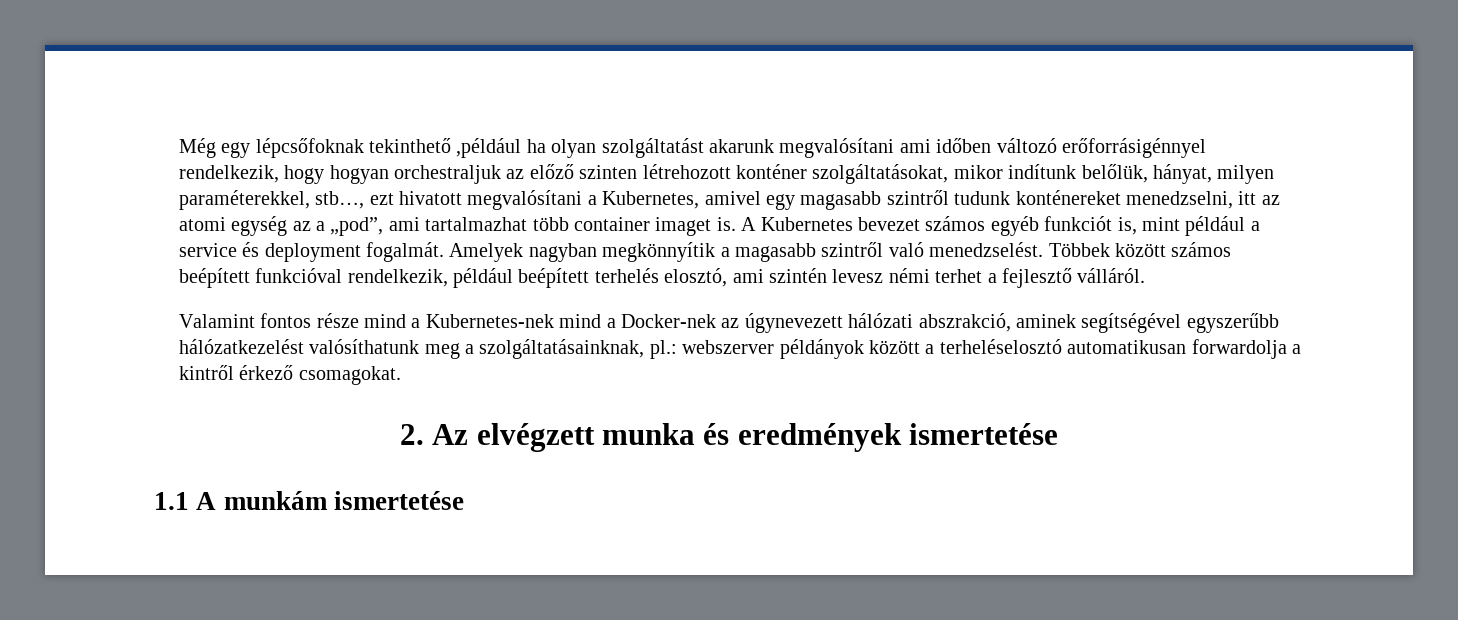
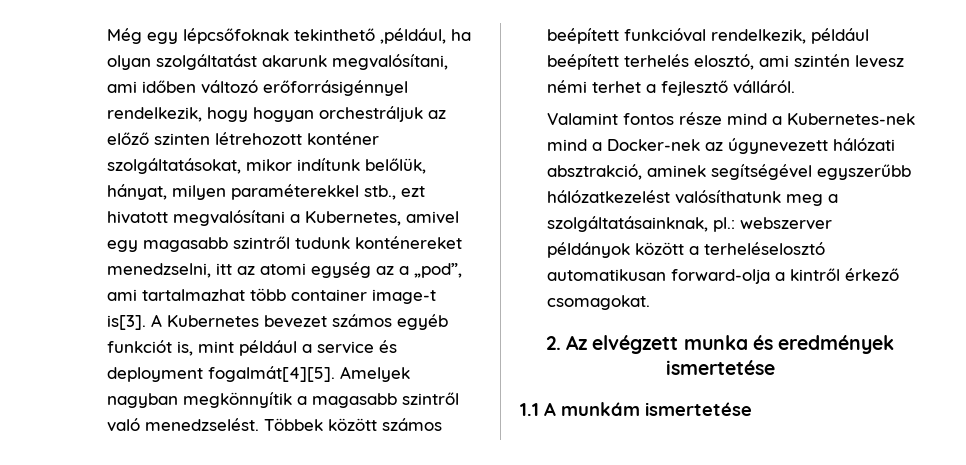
- Még egy lépcsőfoknak tekinthető ,például ha olyan szolgáltatást akarunk megvalósítani ami időben változó erőforrásigénnyel rendelkezik, hogy hogyan orchestraljuk az előző szinten létrehozott konténer szolgáltatásokat, mikor indítunk belőlük, hányat, milyen paraméterekkel, stb…, ezt hivatott megvalósítani a Kubernetes, amivel egy magasabb szintről tudunk konténereket menedzselni, itt az atomi egység az a „pod”, ami tartalmazhat több container imaget is.
+ Még egy lépcsőfoknak tekinthető ,például, ha olyan szolgáltatást akarunk megvalósítani, ami időben változó erőforrásigénnyel rendelkezik, hogy hogyan orchestráljuk az előző szinten létrehozott konténer szolgáltatásokat, mikor indítunk belőlük, hányat, milyen paraméterekkel stb., ezt hivatott megvalósítani a Kubernetes, amivel egy magasabb szintről tudunk konténereket menedzselni, itt az atomi egység az a „pod”, ami tartalmazhat több container image-t is[3].
- A Kubernetes bevezet számos egyéb funkciót is, mint például a service és deployment fogalmát.
+ A Kubernetes bevezet számos egyéb funkciót is, mint például a service és deployment fogalmát[4][5].
- Valamint fontos része mind a Kubernetes-nek mind a Docker-nek az úgynevezett hálózati abszrakció, aminek segítségével egyszerűbb hálózatkezelést valósíthatunk meg a szolgáltatásainknak, pl.: webszerver példányok között a terheléselosztó automatikusan forwardolja a kintről érkező csomagokat.
+ Valamint fontos része mind a Kubernetes-nek mind a Docker-nek az úgynevezett hálózati absztrakció, aminek segítségével egyszerűbb hálózatkezelést valósíthatunk meg a szolgáltatásainknak, pl.: webszerver példányok között a terheléselosztó automatikusan forward-olja a kintről érkező csomagokat.

